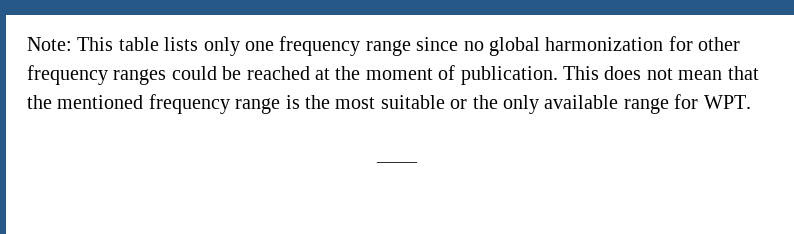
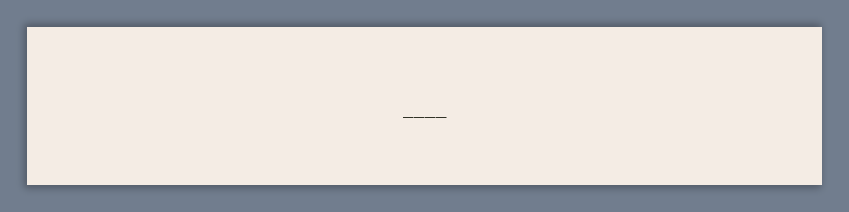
- Note: This table lists only one frequency range since no global harmonization for other frequency ranges could be reached at the moment of publication. This does not mean that the mentioned frequency range is the most suitable or the only available range for WPT.

